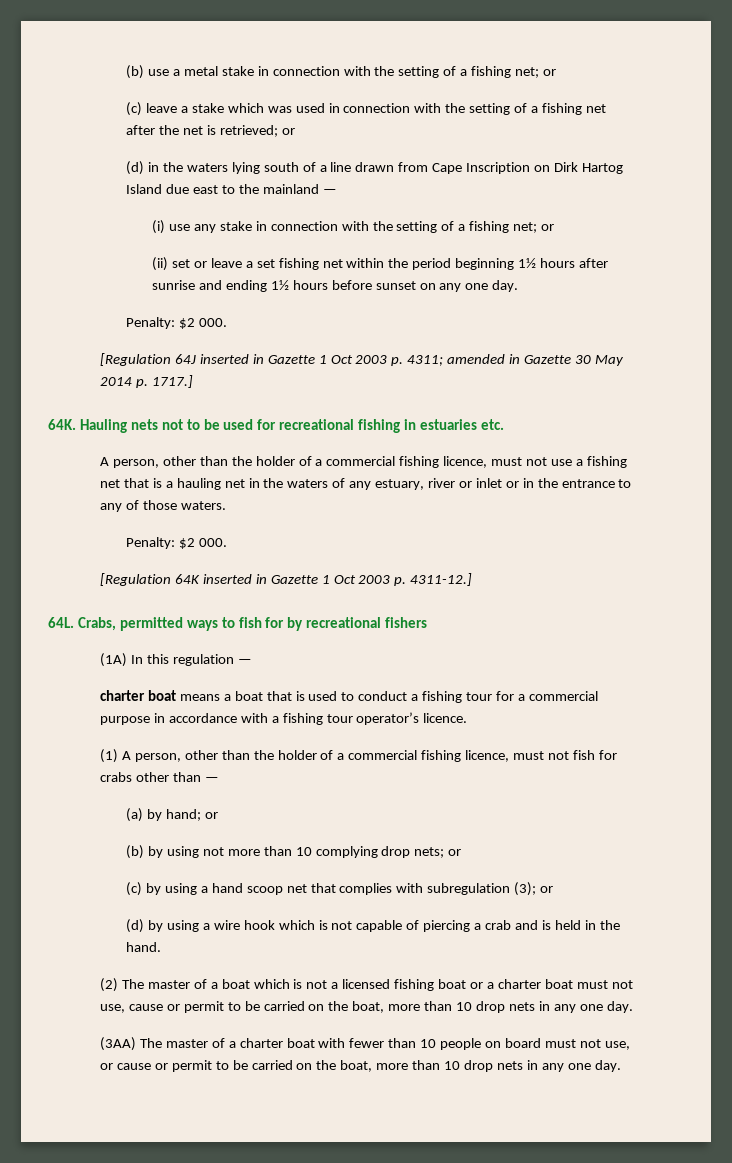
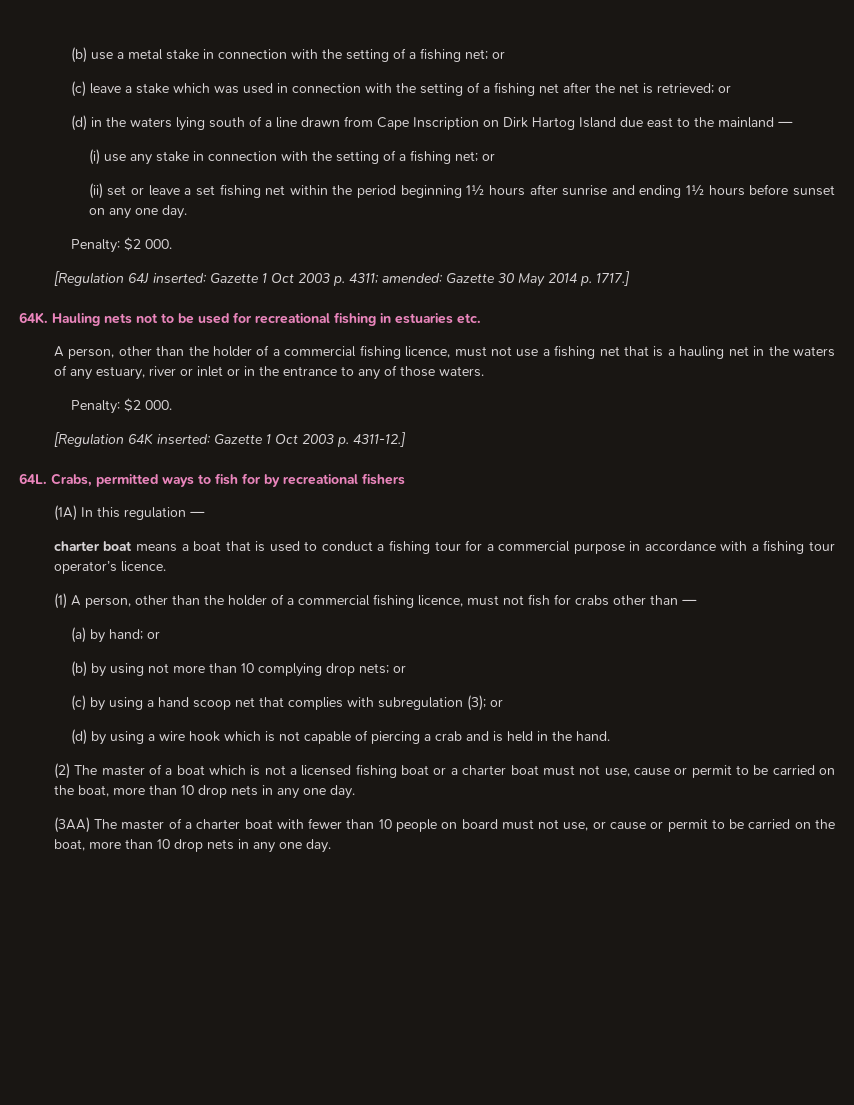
- [Regulation 64J inserted in Gazette 1 Oct 2003 p. 4311; amended in Gazette 30 May 2014 p. 1717.]
+ [Regulation 64J inserted: Gazette 1 Oct 2003 p. 4311; amended: Gazette 30 May 2014 p. 1717.]
- [Regulation 64K inserted in Gazette 1 Oct 2003 p. 4311-12.]
+ [Regulation 64K inserted: Gazette 1 Oct 2003 p. 4311-12.]

